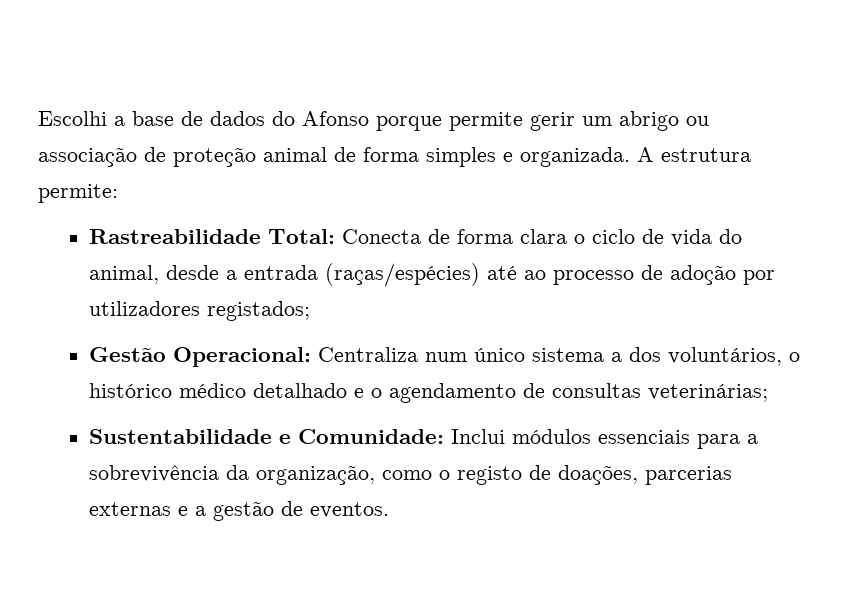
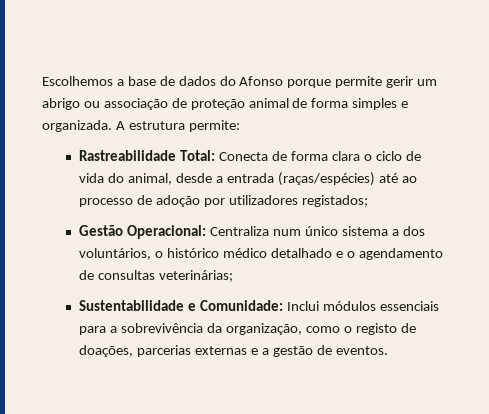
- Escolhi a base de dados do Afonso porque permite gerir um abrigo ou associação de proteção animal de forma simples e organizada.
+ Escolhemos a base de dados do Afonso porque permite gerir um abrigo ou associação de proteção animal de forma simples e organizada.

